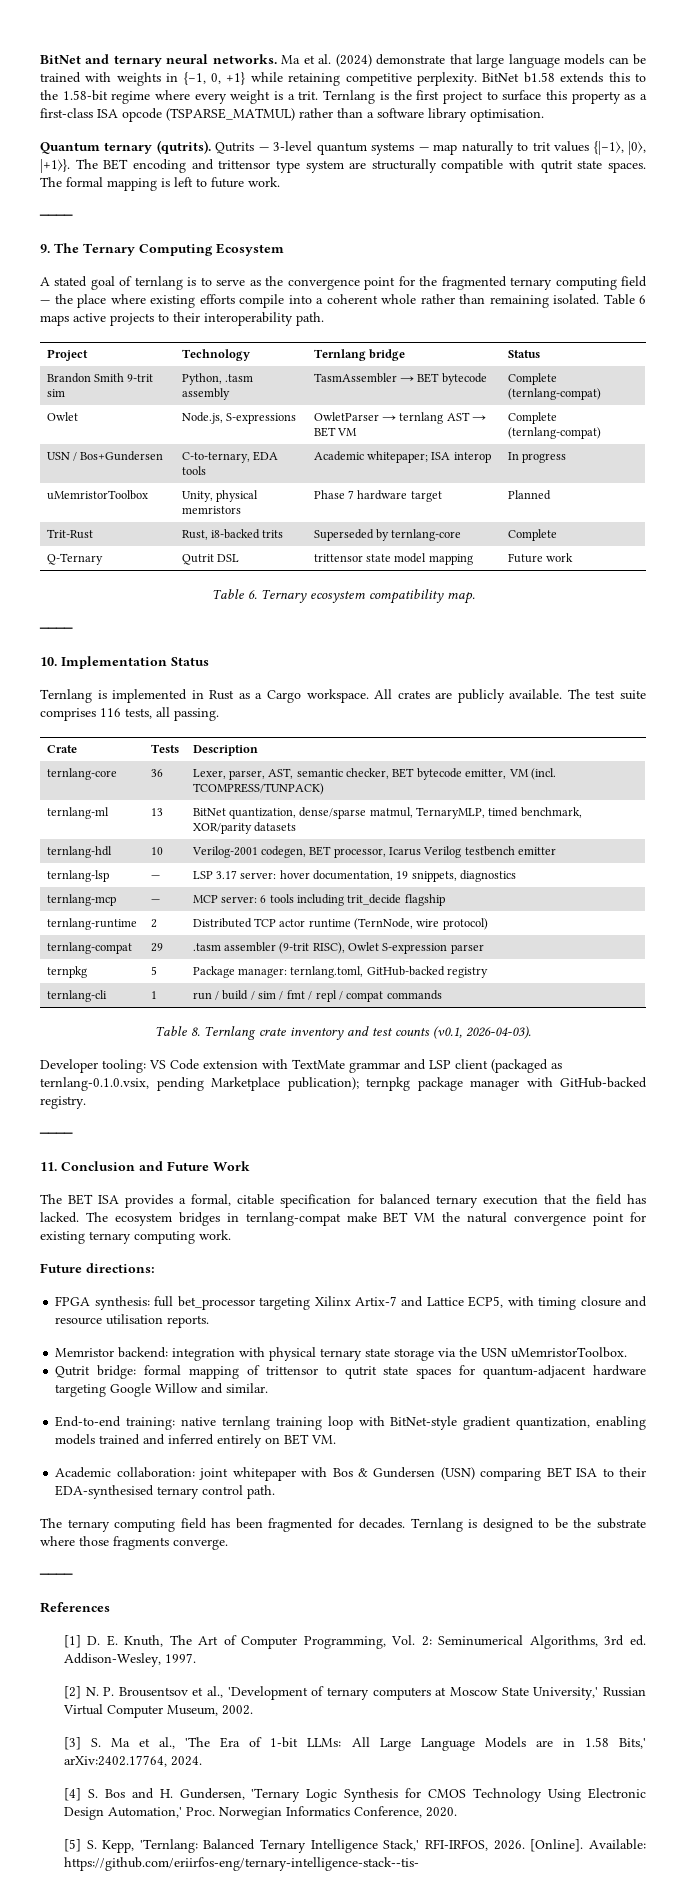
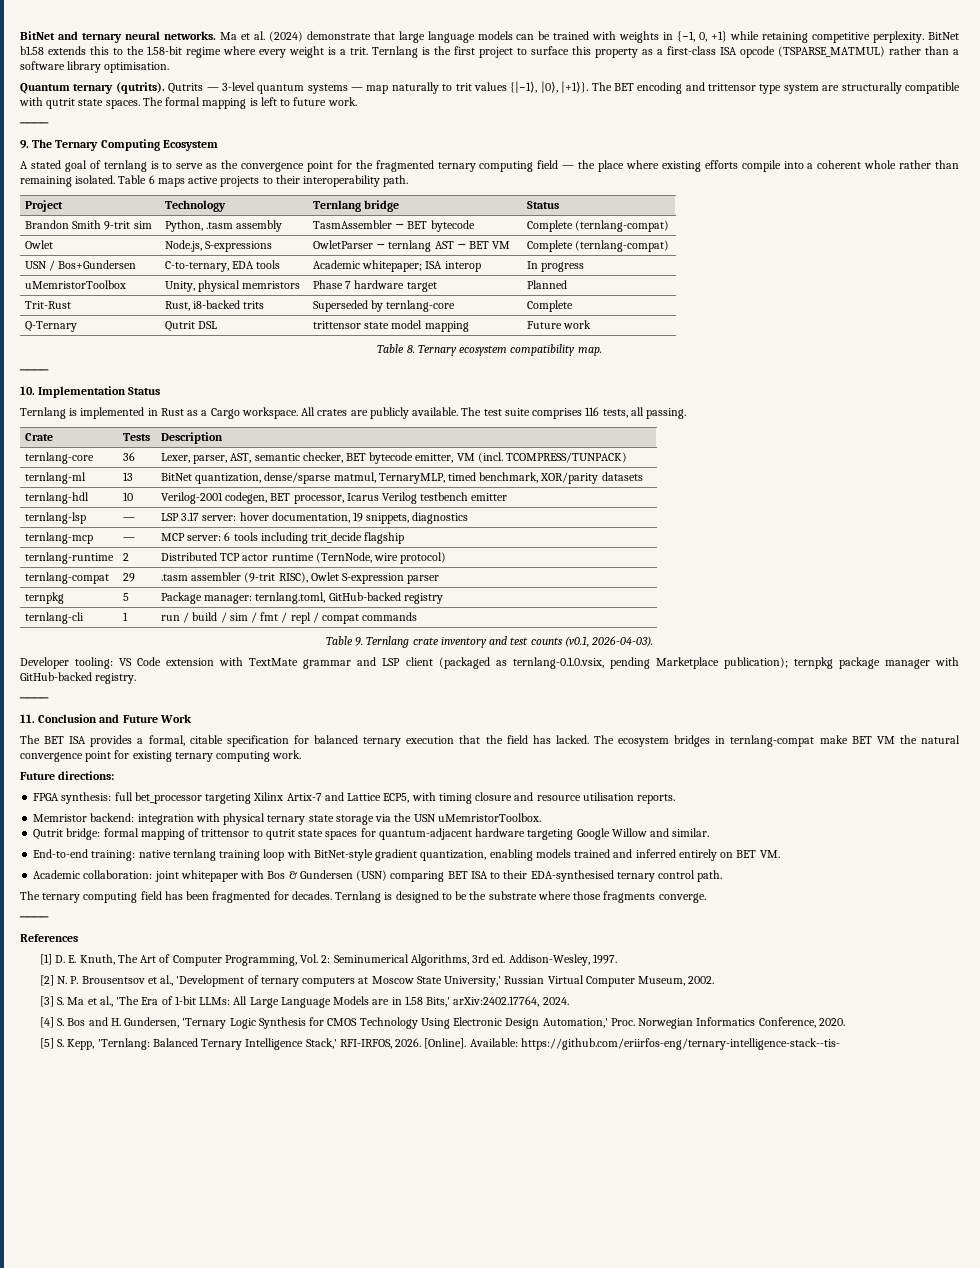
- Table 6. Ternary ecosystem compatibility map.
+ Table 8. Ternary ecosystem compatibility map.
- Table 8. Ternlang crate inventory and test counts (v0.1, 2026-04-03).
+ Table 9. Ternlang crate inventory and test counts (v0.1, 2026-04-03).

